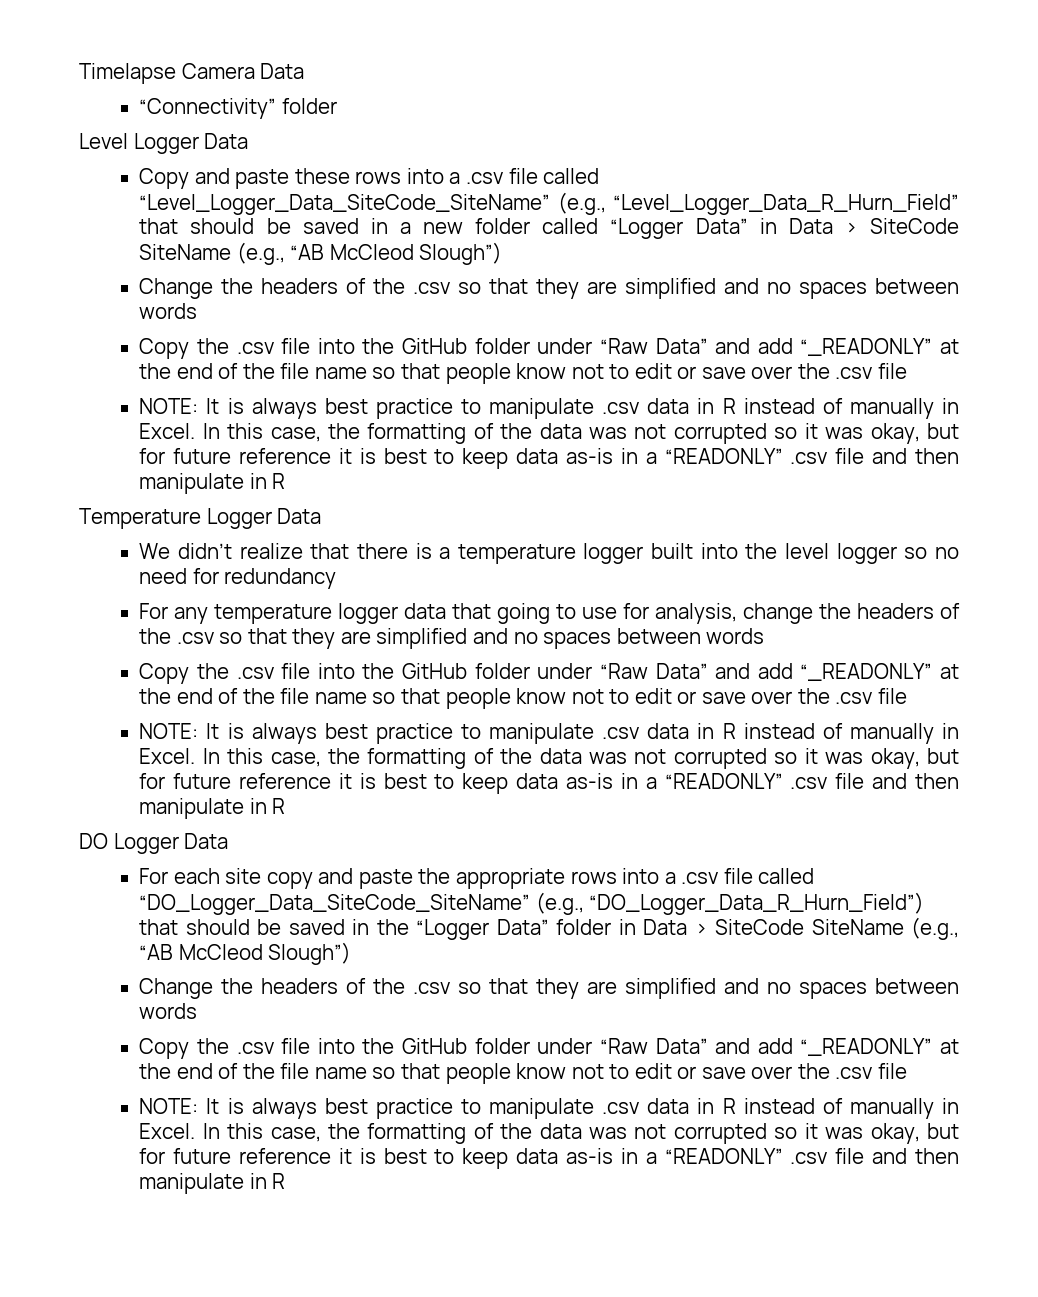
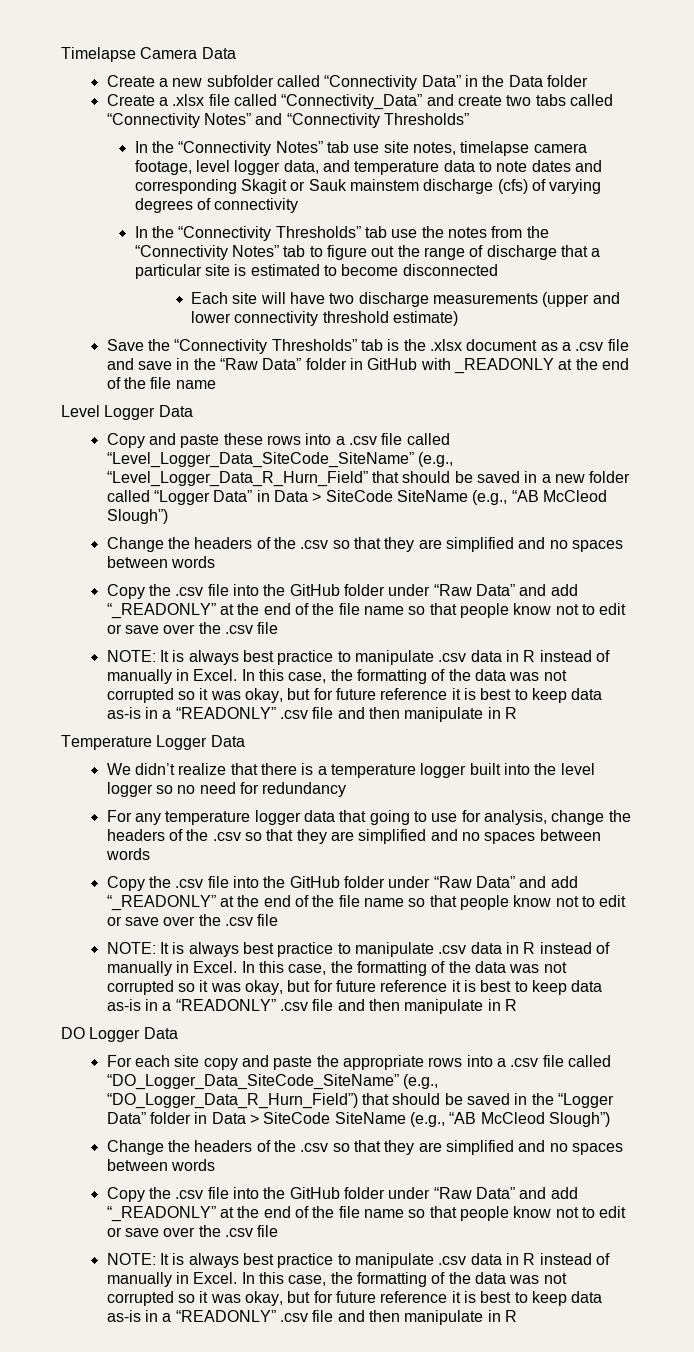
- “Connectivity” folder
+ Create a new subfolder called “Connectivity Data” in the Data folder
+ Create a .xlsx file called “Connectivity_Data” and create two tabs called “Connectivity Notes” and “Connectivity Thresholds”
+ In the “Connectivity Notes” tab use site notes, timelapse camera footage, level logger data, and temperature data to note dates and corresponding Skagit or Sauk mainstem discharge (cfs) of varying degrees of connectivity
+ In the “Connectivity Thresholds” tab use the notes from the “Connectivity Notes” tab to figure out the range of discharge that a particular site is estimated to become disconnected
+ Each site will have two discharge measurements (upper and lower connectivity threshold estimate)
+ Save the “Connectivity Thresholds” tab is the .xlsx document as a .csv file and save in the “Raw Data” folder in GitHub with _READONLY at the end of the file name

